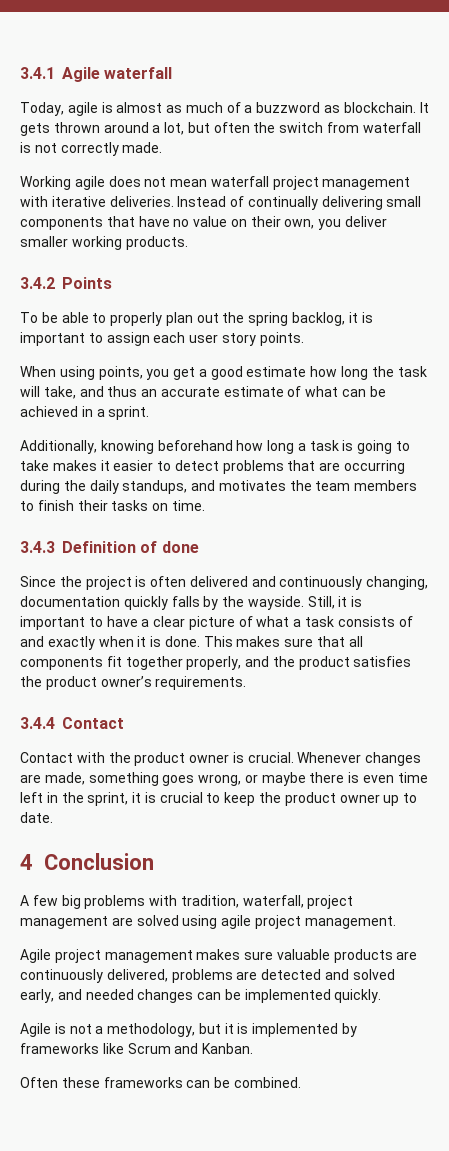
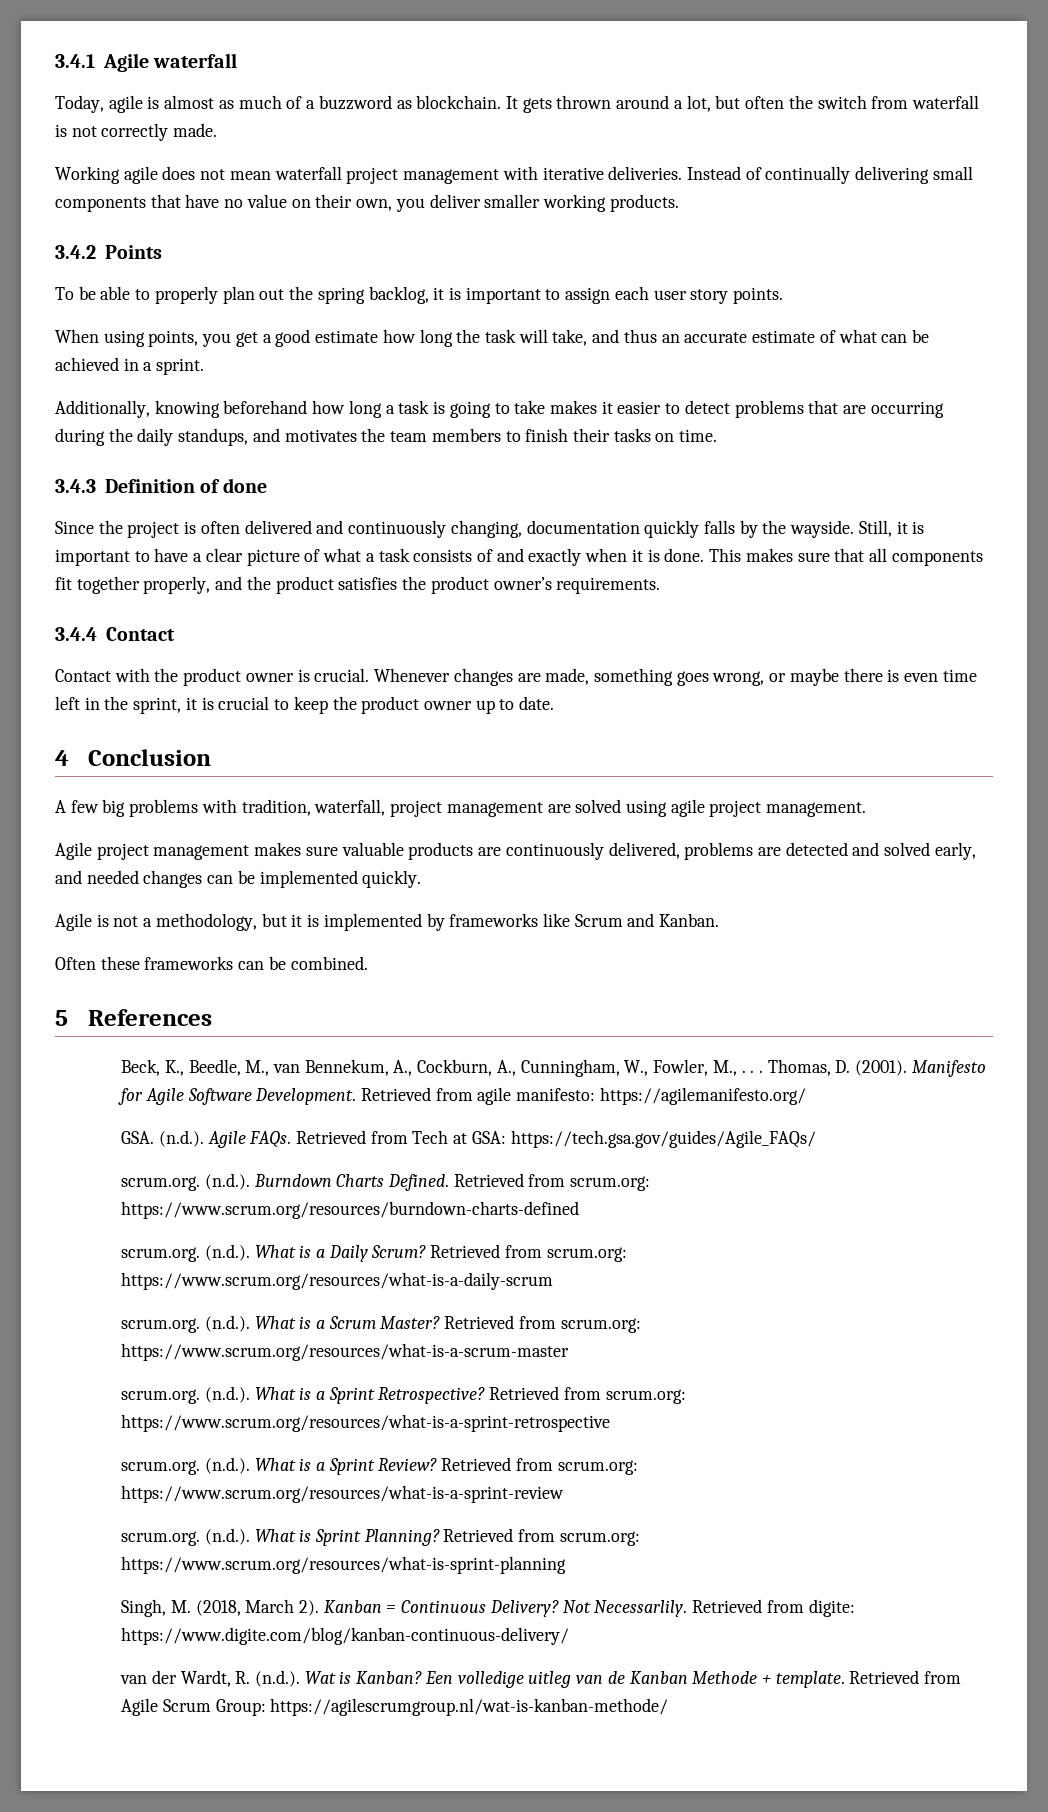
+ 5 References
+ Beck, K., Beedle, M., van Bennekum, A., Cockburn, A., Cunningham, W., Fowler, M., . . . Thomas, D. (2001). Manifesto for Agile Software Development. Retrieved from agile manifesto: https://agilemanifesto.org/
+ GSA. (n.d.). Agile FAQs. Retrieved from Tech at GSA: https://tech.gsa.gov/guides/Agile_FAQs/
+ scrum.org. (n.d.). Burndown Charts Defined. Retrieved from scrum.org: https://www.scrum.org/resources/burndown-charts-defined
+ scrum.org. (n.d.). What is a Daily Scrum? Retrieved from scrum.org: https://www.scrum.org/resources/what-is-a-daily-scrum
+ scrum.org. (n.d.). What is a Scrum Master? Retrieved from scrum.org: https://www.scrum.org/resources/what-is-a-scrum-master
+ scrum.org. (n.d.). What is a Sprint Retrospective? Retrieved from scrum.org: https://www.scrum.org/resources/what-is-a-sprint-retrospective
+ scrum.org. (n.d.). What is a Sprint Review? Retrieved from scrum.org: https://www.scrum.org/resources/what-is-a-sprint-review
+ scrum.org. (n.d.). What is Sprint Planning? Retrieved from scrum.org: https://www.scrum.org/resources/what-is-sprint-planning
+ Singh, M. (2018, March 2). Kanban = Continuous Delivery? Not Necessarlily. Retrieved from digite: https://www.digite.com/blog/kanban-continuous-delivery/
+ van der Wardt, R. (n.d.). Wat is Kanban? Een volledige uitleg van de Kanban Methode + template. Retrieved from Agile Scrum Group: https://agilescrumgroup.nl/wat-is-kanban-methode/

